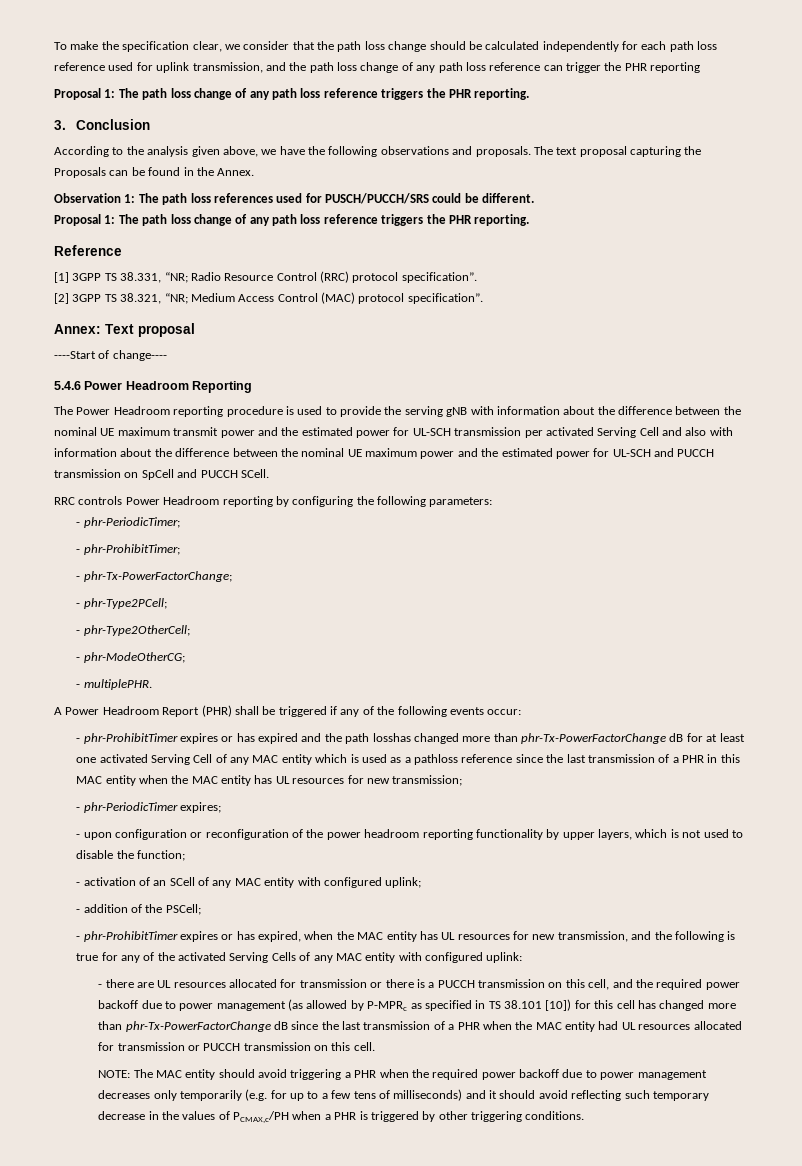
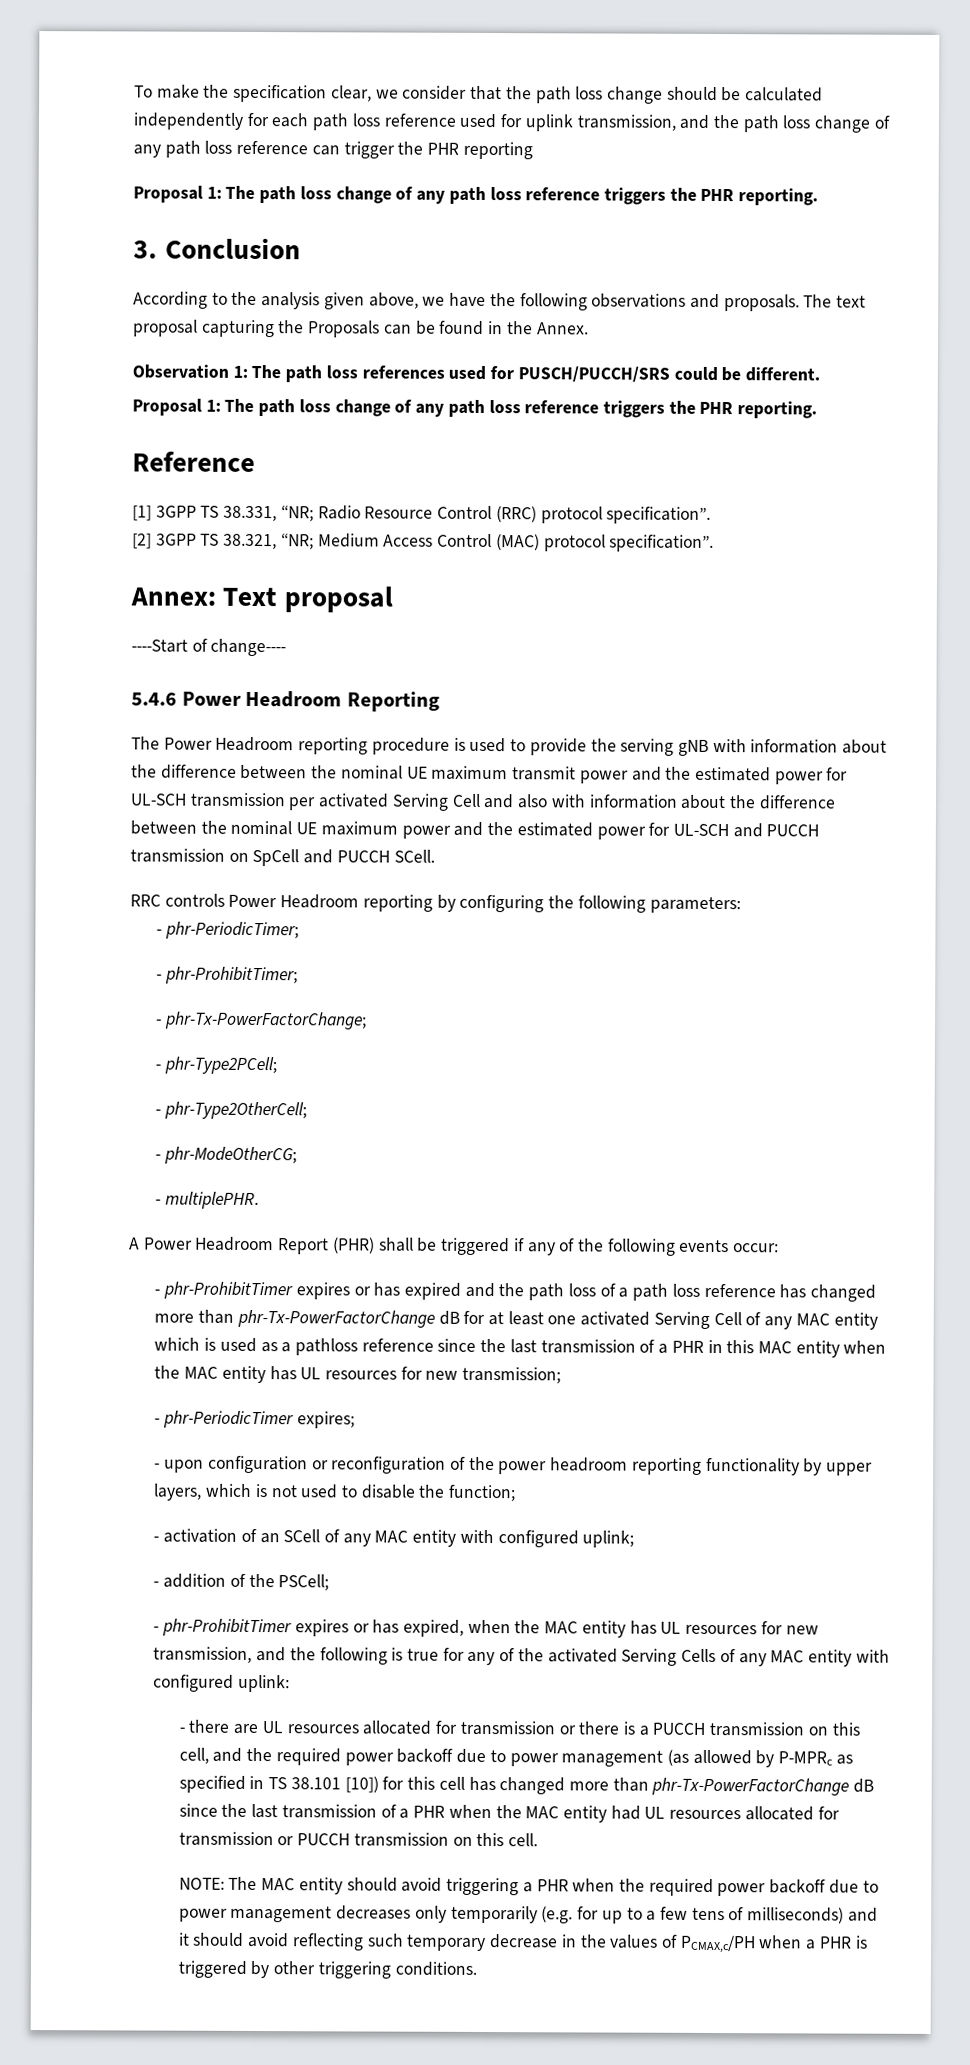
- - phr-ProhibitTimer expires or has expired and the path losshas changed more than phr-Tx-PowerFactorChange dB for at least one activated Serving Cell of any MAC entity which is used as a pathloss reference since the last transmission of a PHR in this MAC entity when the MAC entity has UL resources for new transmission;
+ - phr-ProhibitTimer expires or has expired and the path loss of a path loss reference has changed more than phr-Tx-PowerFactorChange dB for at least one activated Serving Cell of any MAC entity which is used as a pathloss reference since the last transmission of a PHR in this MAC entity when the MAC entity has UL resources for new transmission;

